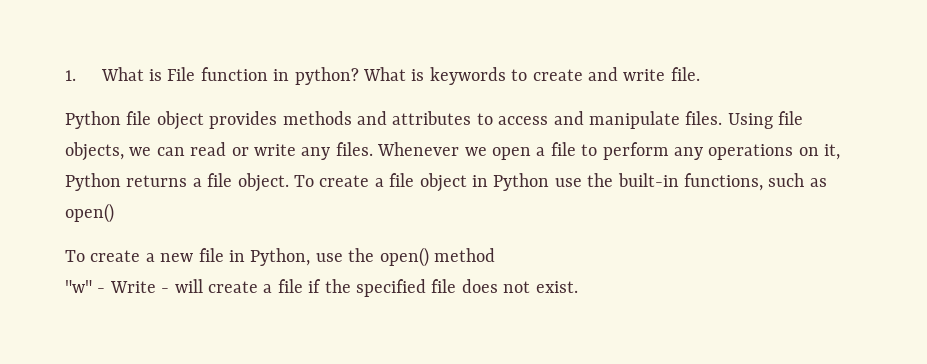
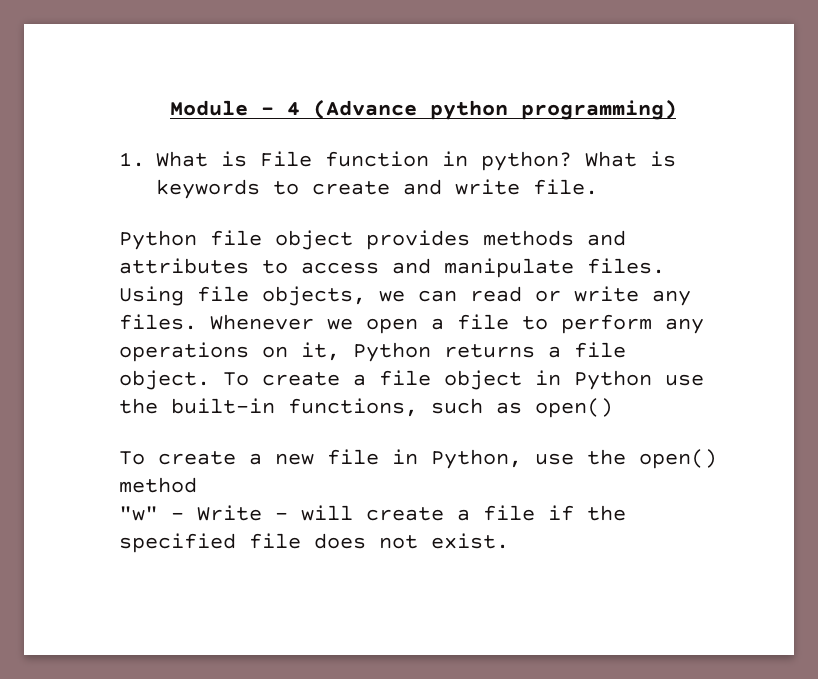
+ Module – 4 (Advance python programming)

